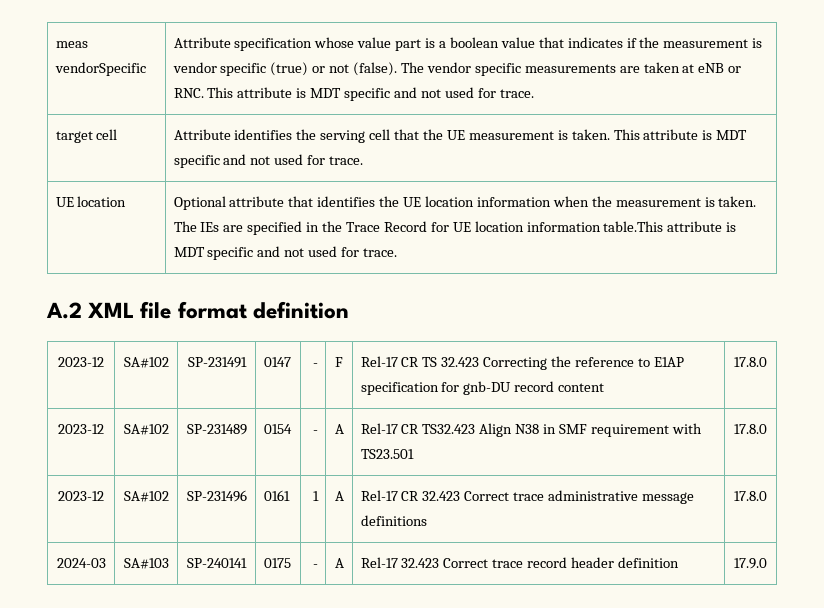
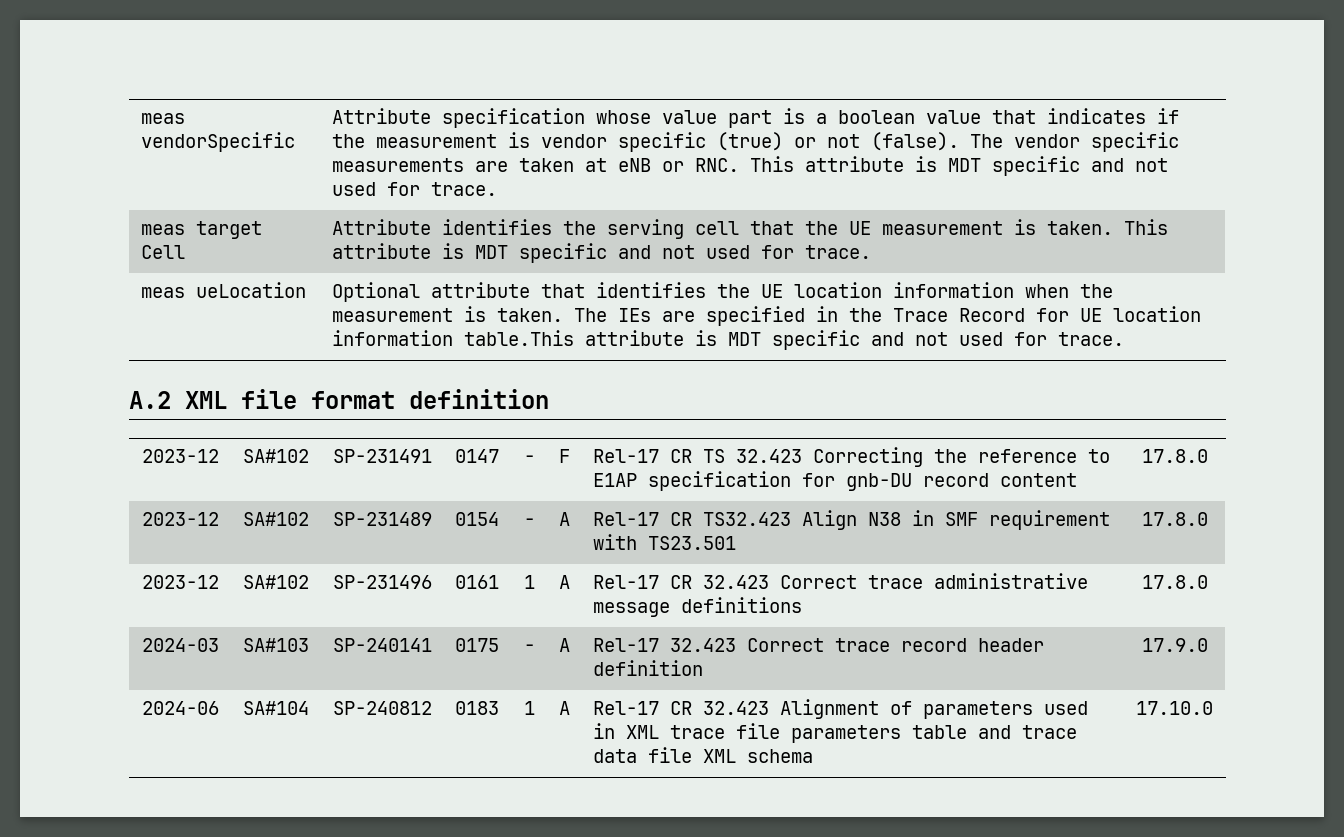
- target cell | Attribute identifies the serving cell that the UE measurement is taken. This attribute is MDT specific and not used for trace.
+ meas target Cell | Attribute identifies the serving cell that the UE measurement is taken. This attribute is MDT specific and not used for trace.
- UE location | Optional attribute that identifies the UE location information when the measurement is taken. The IEs are specified in the Trace Record for UE location information table.This attribute is MDT specific and not used for trace.
+ meas ueLocation | Optional attribute that identifies the UE location information when the measurement is taken. The IEs are specified in the Trace Record for UE location information table.This attribute is MDT specific and not used for trace.
+ 2024-06 | SA#104 | SP-240812 | 0183 | 1 | A | Rel-17 CR 32.423 Alignment of parameters used in XML trace file parameters table and trace data file XML schema | 17.10.0

